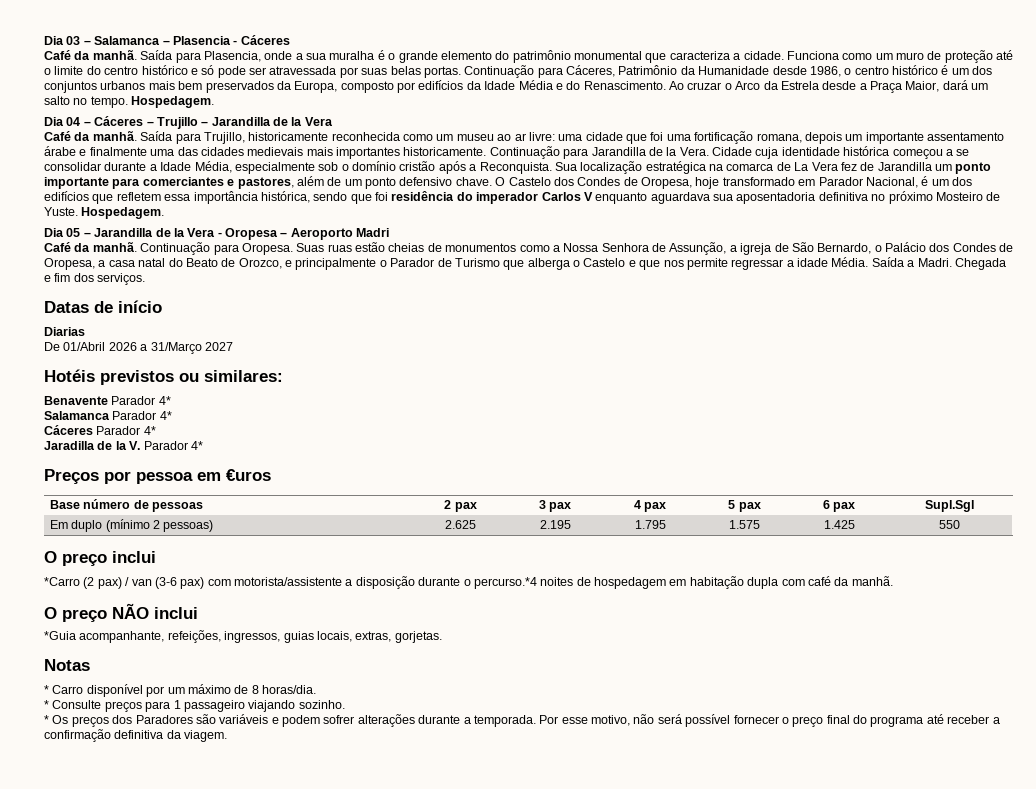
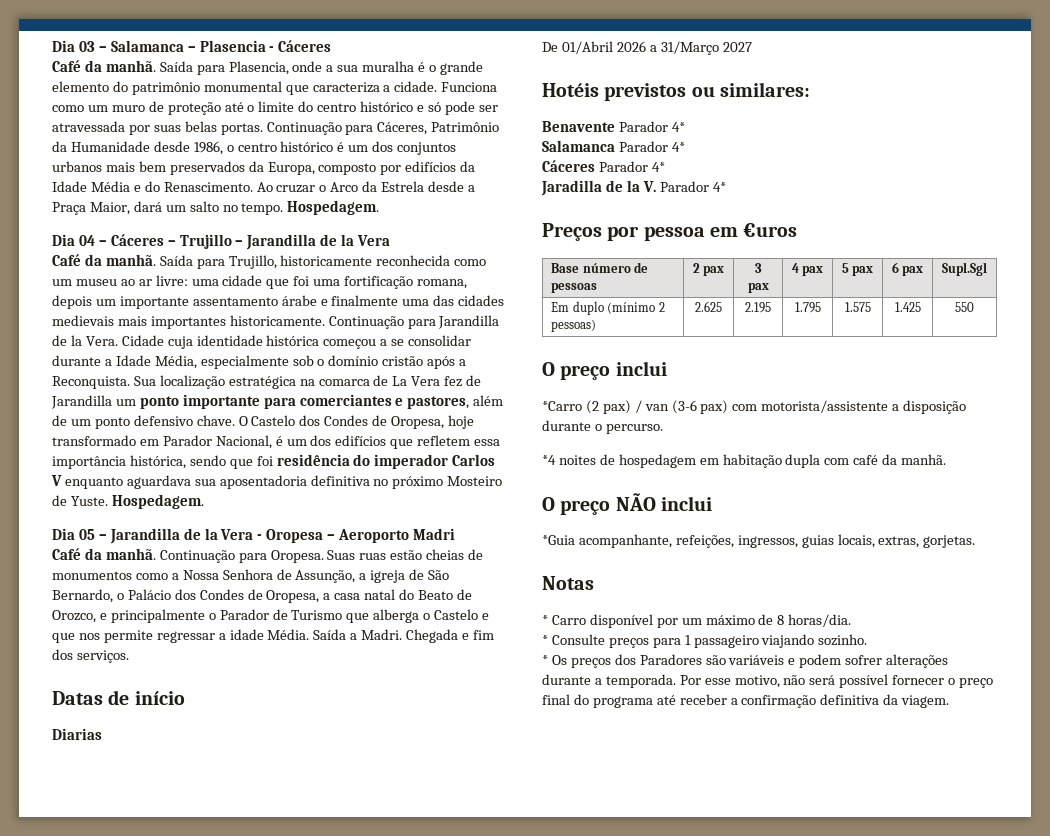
- *Carro (2 pax) / van (3-6 pax) com motorista/assistente a disposição durante o percurso.*4 noites de hospedagem em habitação dupla com café da manhã.
+ *Carro (2 pax) / van (3-6 pax) com motorista/assistente a disposição durante o percurso.
+ *4 noites de hospedagem em habitação dupla com café da manhã.

